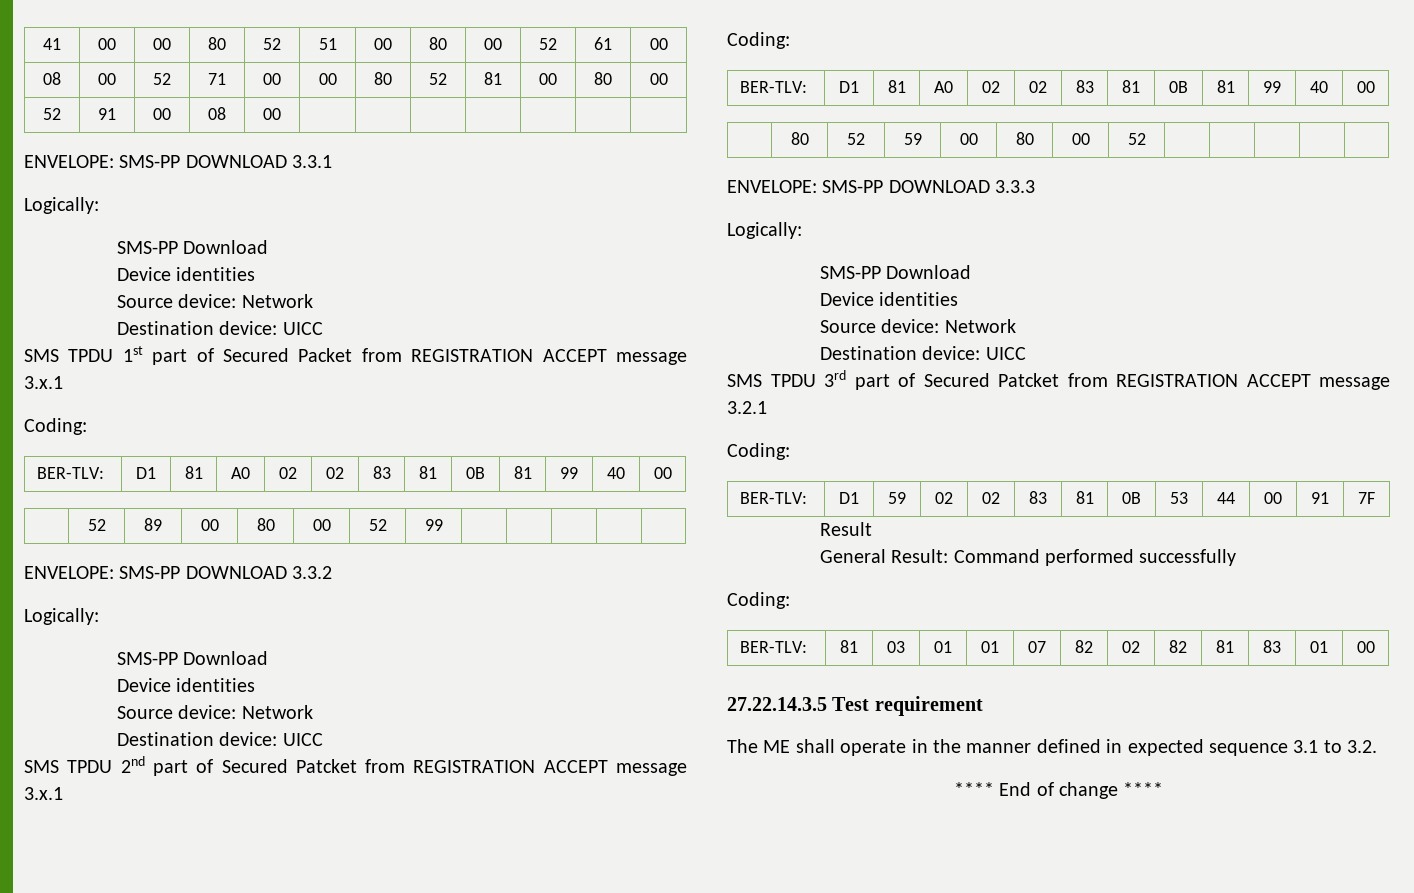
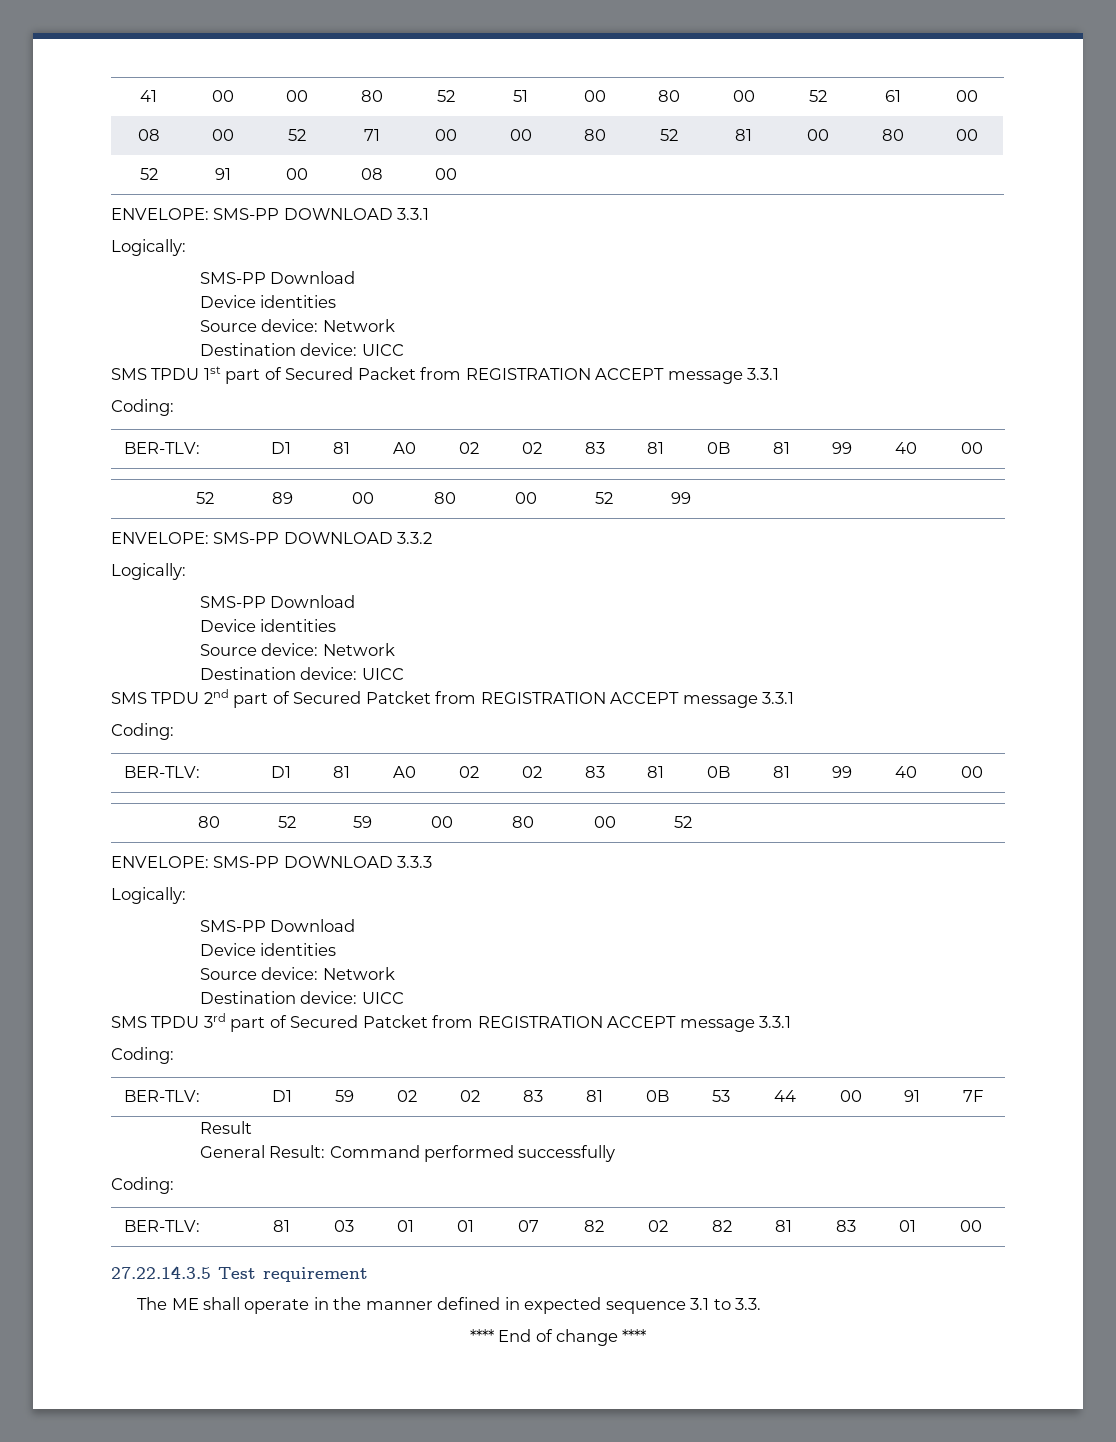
- SMS TPDU 1st part of Secured Packet from REGISTRATION ACCEPT message 3.x.1
+ SMS TPDU 1st part of Secured Packet from REGISTRATION ACCEPT message 3.3.1
- SMS TPDU 2nd part of Secured Patcket from REGISTRATION ACCEPT message 3.x.1
+ SMS TPDU 2nd part of Secured Patcket from REGISTRATION ACCEPT message 3.3.1
- SMS TPDU 3rd part of Secured Patcket from REGISTRATION ACCEPT message 3.2.1
+ SMS TPDU 3rd part of Secured Patcket from REGISTRATION ACCEPT message 3.3.1
- The ME shall operate in the manner defined in expected sequence 3.1 to 3.2.
+ The ME shall operate in the manner defined in expected sequence 3.1 to 3.3.

